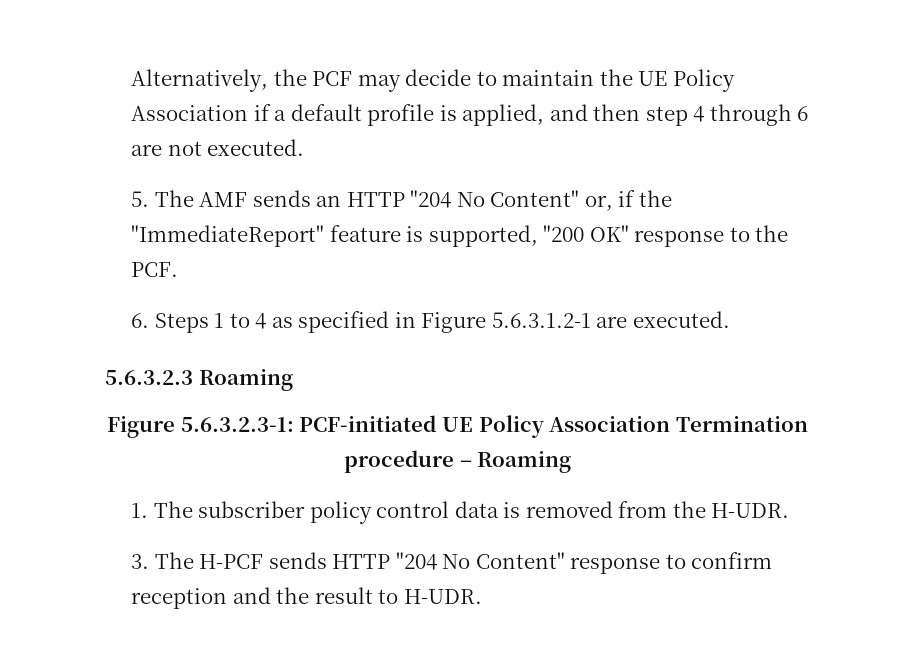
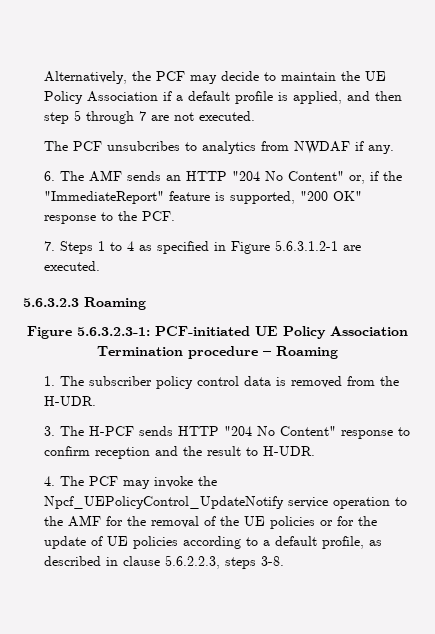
- Alternatively, the PCF may decide to maintain the UE Policy Association if a default profile is applied, and then step 4 through 6 are not executed.
+ Alternatively, the PCF may decide to maintain the UE Policy Association if a default profile is applied, and then step 5 through 7 are not executed.
- 5. The AMF sends an HTTP "204 No Content" or, if the "ImmediateReport" feature is supported, "200 OK" response to the PCF.
+ The PCF unsubcribes to analytics from NWDAF if any.
+ 6. The AMF sends an HTTP "204 No Content" or, if the "ImmediateReport" feature is supported, "200 OK" response to the PCF.
- 6. Steps 1 to 4 as specified in Figure 5.6.3.1.2-1 are executed.
+ 7. Steps 1 to 4 as specified in Figure 5.6.3.1.2-1 are executed.
+ 4. The PCF may invoke the Npcf_UEPolicyControl_UpdateNotify service operation to the AMF for the removal of the UE policies or for the update of UE policies according to a default profile, as described in clause 5.6.2.2.3, steps 3-8.

